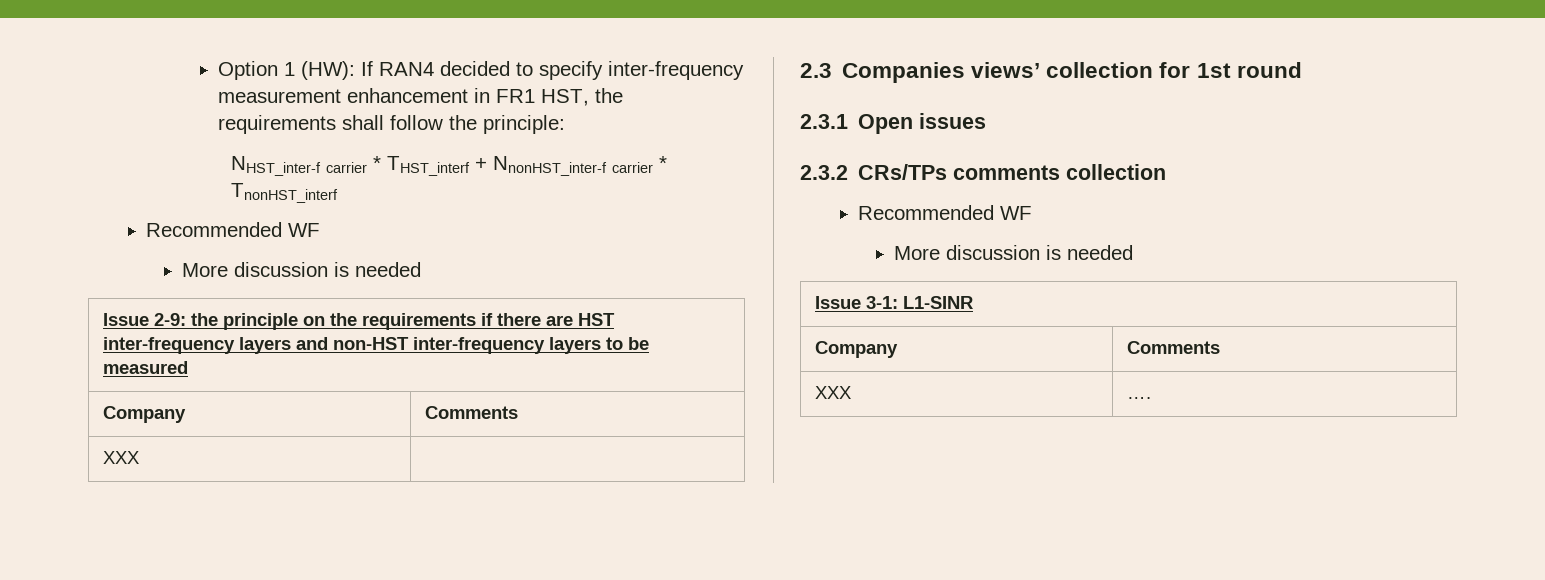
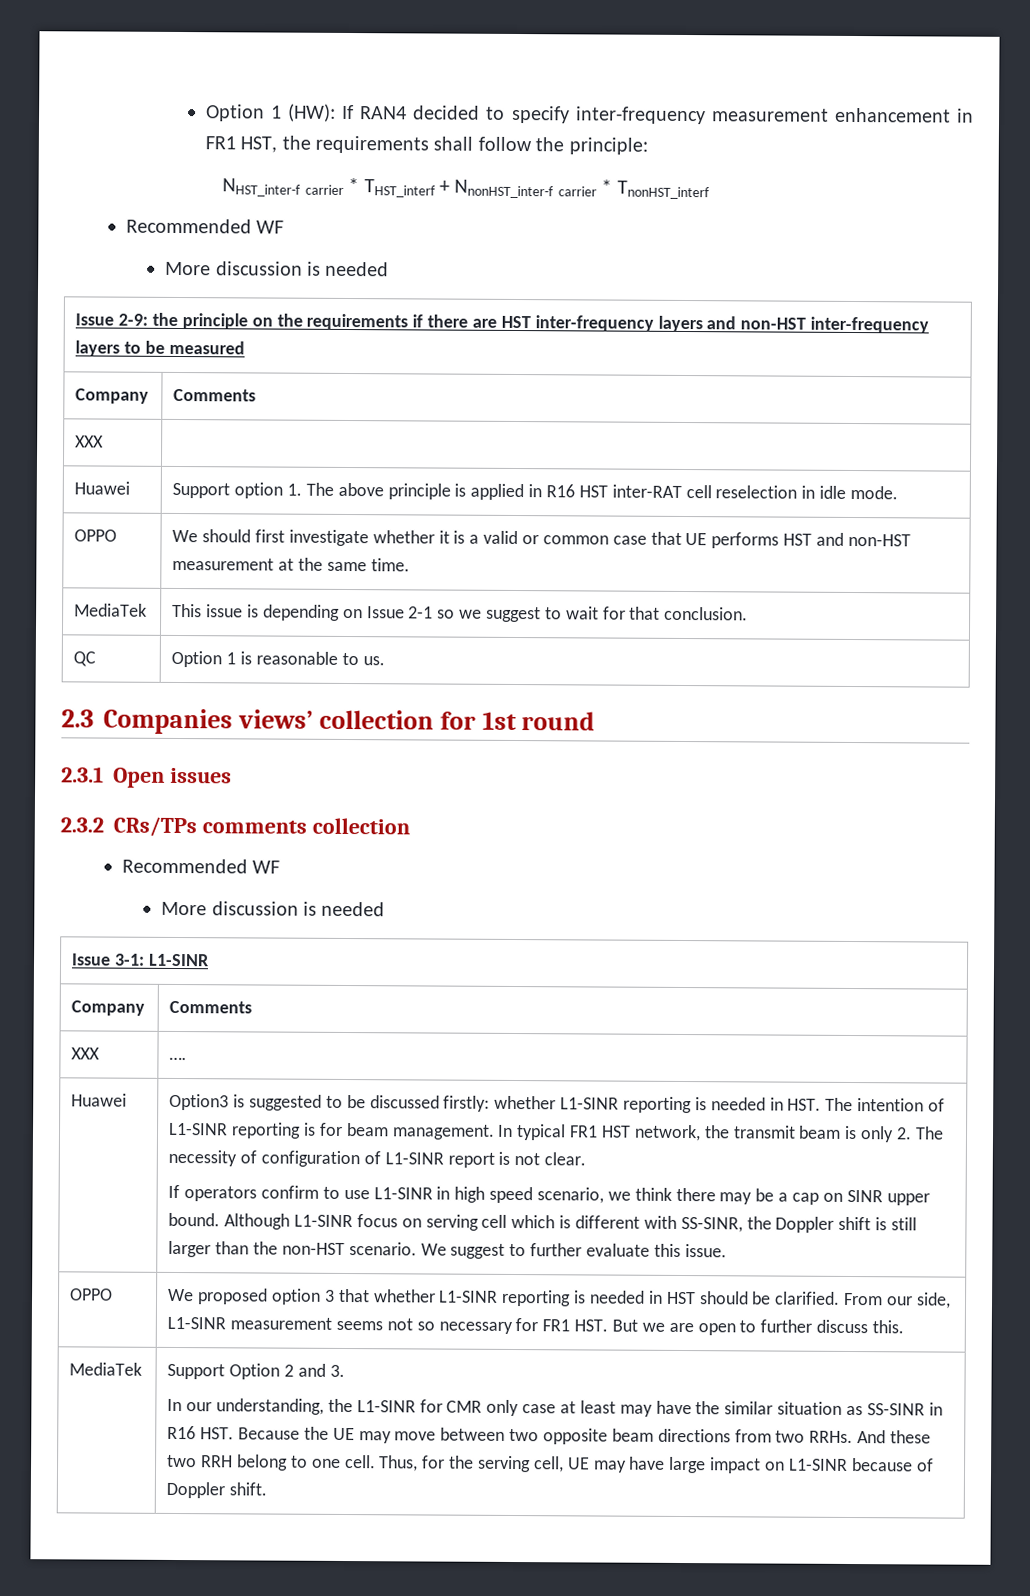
+ Huawei | Support option 1. The above principle is applied in R16 HST inter-RAT cell reselection in idle mode.
+ OPPO | We should first investigate whether it is a valid or common case that UE performs HST and non-HST measurement at the same time.
+ MediaTek | This issue is depending on Issue 2-1 so we suggest to wait for that conclusion.
+ QC | Option 1 is reasonable to us.
+ Huawei | Option3 is suggested to be discussed firstly: whether L1-SINR reporting is needed in HST. The intention of L1-SINR reporting is for beam management. In typical FR1 HST network, the transmit beam is only 2. The necessity of configuration of L1-SINR report is not clear.
+ If operators confirm to use L1-SINR in high speed scenario, we think there may be a cap on SINR upper bound. Although L1-SINR focus on serving cell which is different with SS-SINR, the Doppler shift is still larger than the non-HST scenario. We suggest to further evaluate this issue.
+ OPPO | We proposed option 3 that whether L1-SINR reporting is needed in HST should be clarified. From our side, L1-SINR measurement seems not so necessary for FR1 HST. But we are open to further discuss this.
+ MediaTek | Support Option 2 and 3.
+ In our understanding, the L1-SINR for CMR only case at least may have the similar situation as SS-SINR in R16 HST. Because the UE may move between two opposite beam directions from two RRHs. And these two RRH belong to one cell. Thus, for the serving cell, UE may have large impact on L1-SINR because of Doppler shift.

